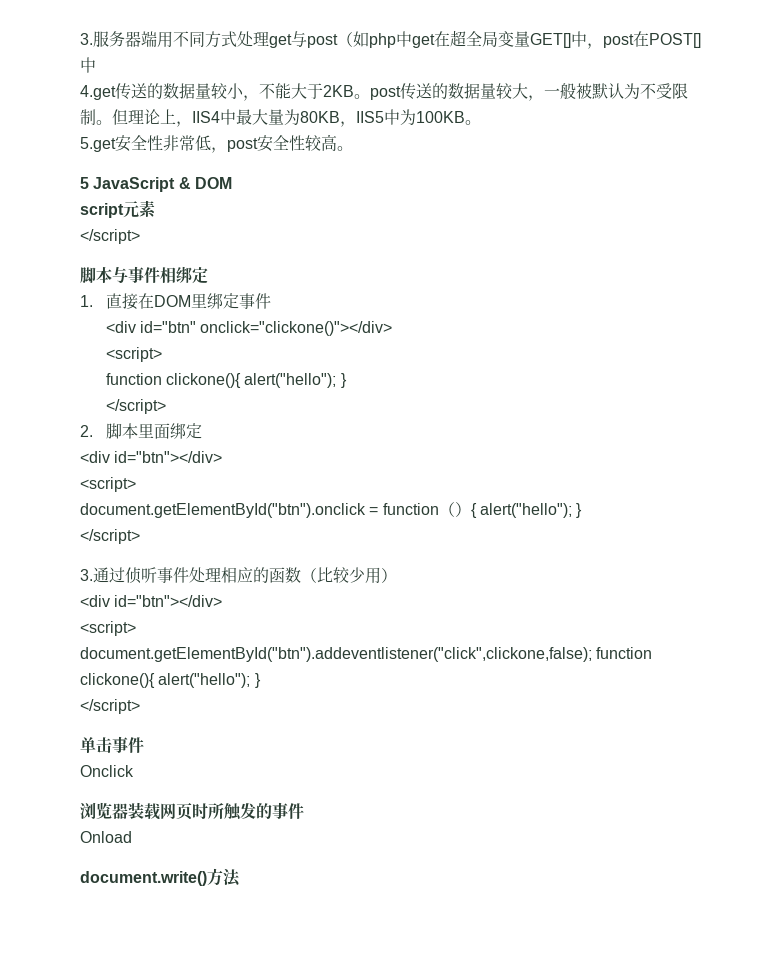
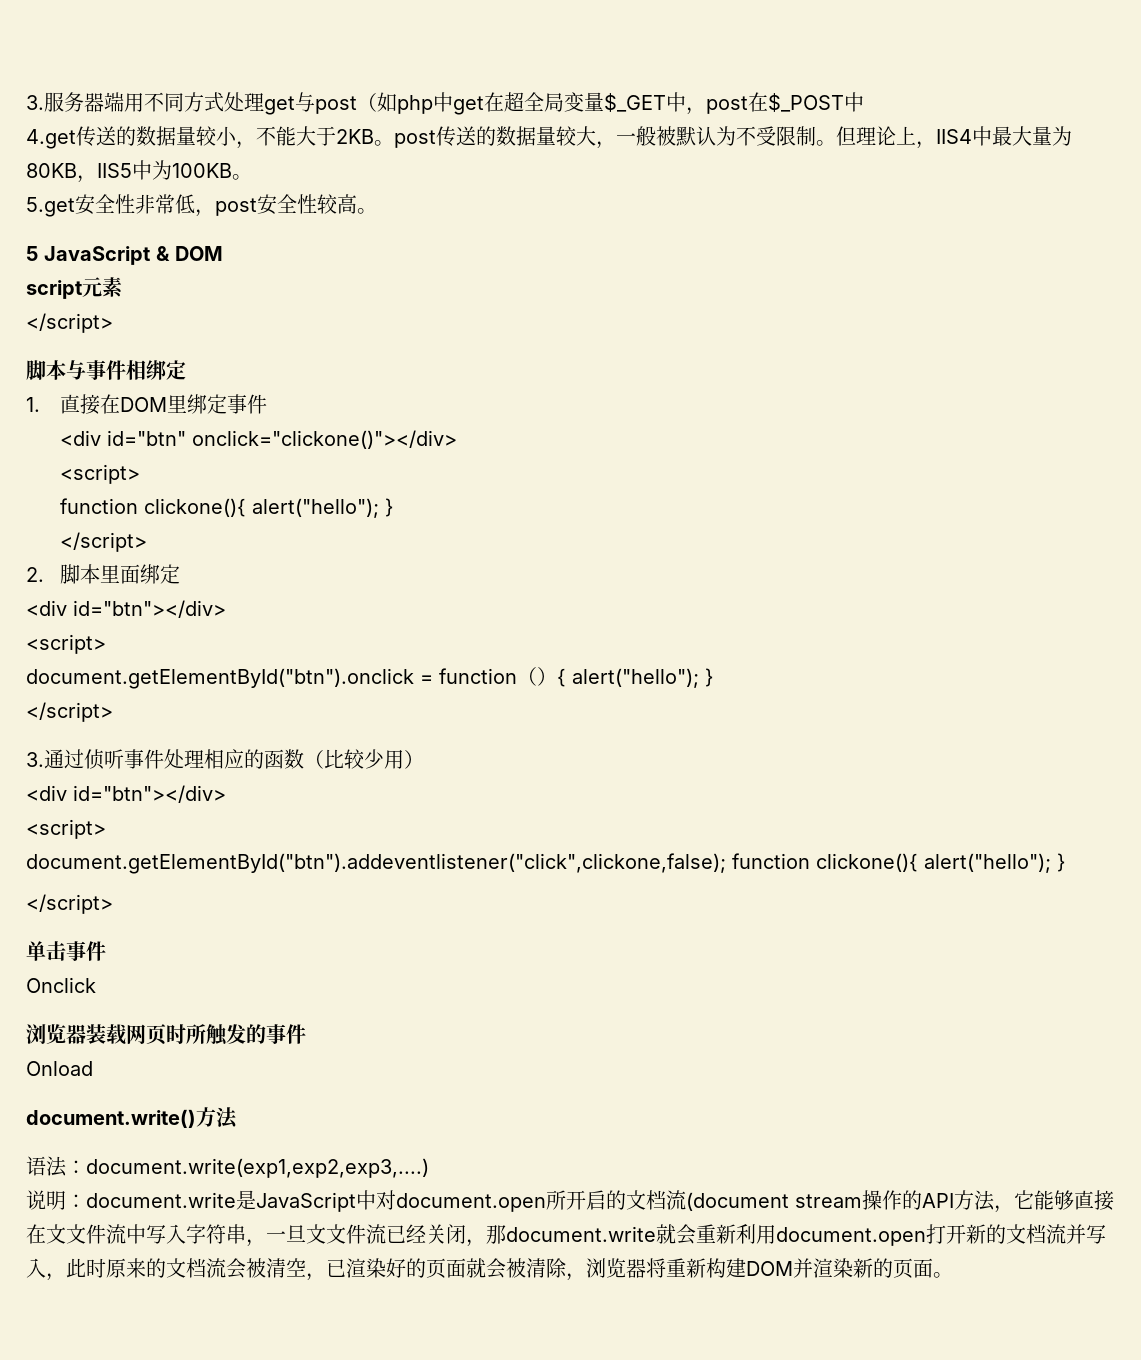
- 3.服务器端用不同方式处理get与post（如php中get在超全局变量GET[]中，post在POST[]中
+ 3.服务器端用不同方式处理get与post（如php中get在超全局变量$_GET中，post在$_POST中
+ 语法：document.write(exp1,exp2,exp3,....)
+ 说明：document.write是JavaScript中对document.open所开启的文档流(document stream操作的API方法，它能够直接在文文件流中写入字符串，一旦文文件流已经关闭，那document.write就会重新利用document.open打开新的文档流并写入，此时原来的文档流会被清空，已渲染好的页面就会被清除，浏览器将重新构建DOM并渲染新的页面。

